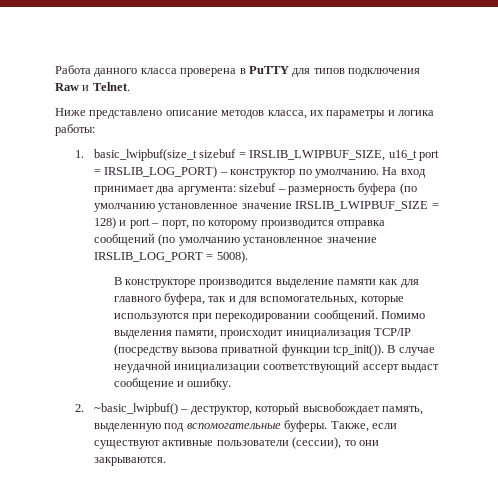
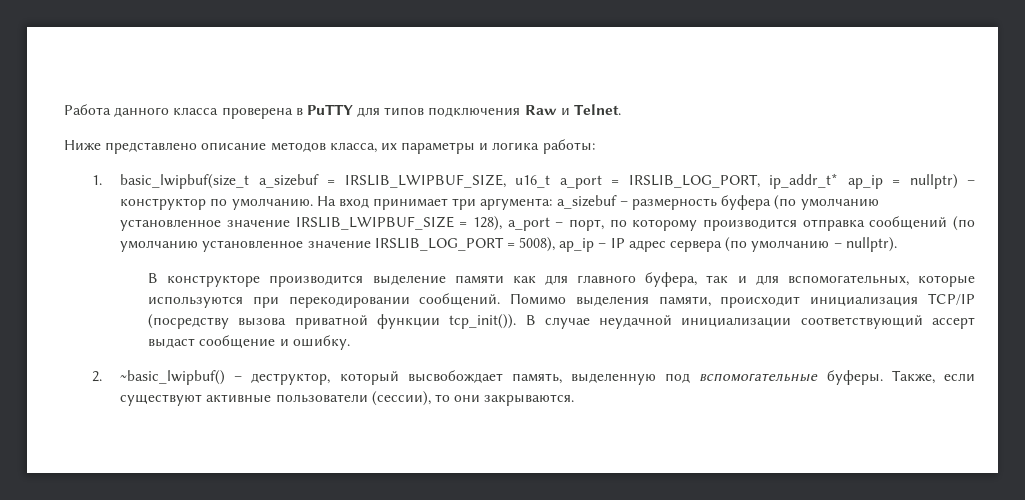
- 1. basic_lwipbuf(size_t sizebuf = IRSLIB_LWIPBUF_SIZE, u16_t port = IRSLIB_LOG_PORT) – конструктор по умолчанию.
+ 1. basic_lwipbuf(size_t a_sizebuf = IRSLIB_LWIPBUF_SIZE, u16_t a_port = IRSLIB_LOG_PORT, ip_addr_t* ap_ip = nullptr) – конструктор по умолчанию.
- На вход принимает два аргумента: sizebuf – размерность буфера (по умолчанию установленное значение IRSLIB_LWIPBUF_SIZE = 128) и port – порт, по которому производится отправка сообщений (по умолчанию установленное значение IRSLIB_LOG_PORT = 5008).
+ На вход принимает три аргумента: a_sizebuf – размерность буфера (по умолчанию установленное значение IRSLIB_LWIPBUF_SIZE = 128), a_port – порт, по которому производится отправка сообщений (по умолчанию установленное значение IRSLIB_LOG_PORT = 5008), ap_ip – IP адрес сервера (по умолчанию – nullptr).

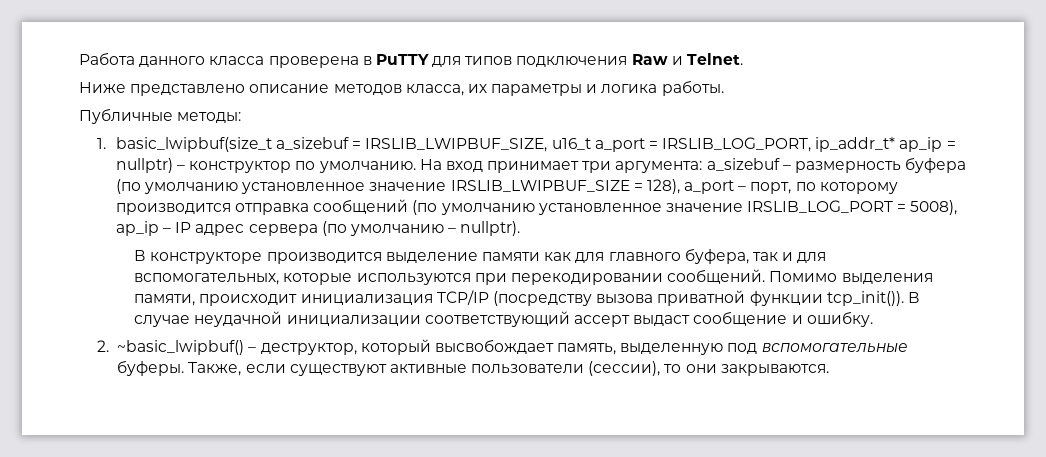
- Ниже представлено описание методов класса, их параметры и логика работы:
+ Ниже представлено описание методов класса, их параметры и логика работы.
+ Публичные методы:

